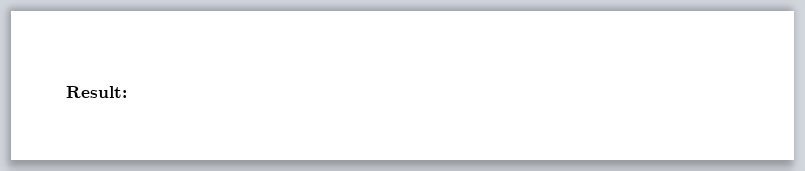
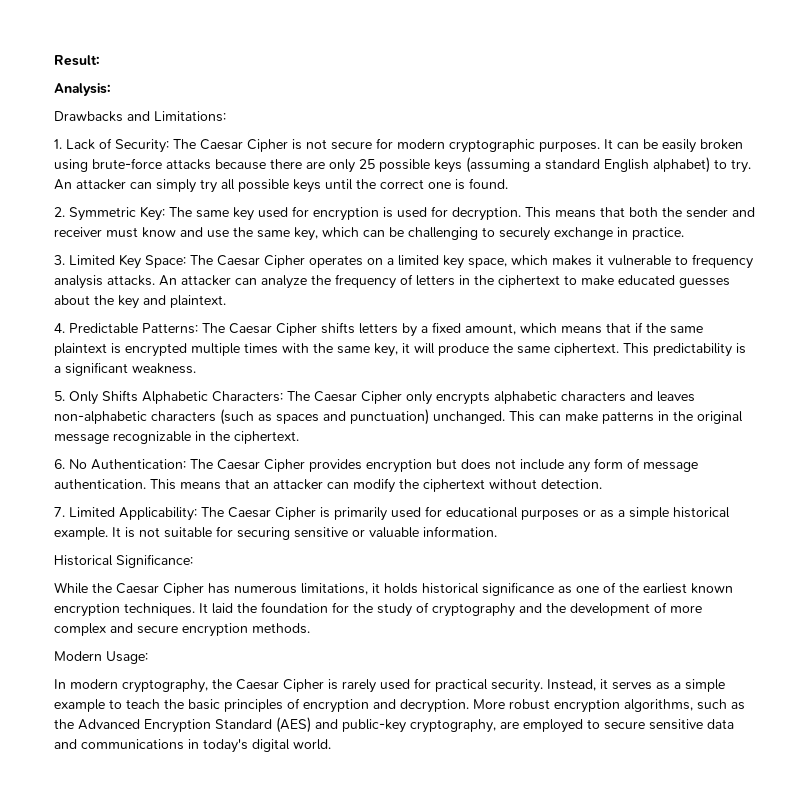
+ Analysis:
+ Drawbacks and Limitations:
+ 1. Lack of Security: The Caesar Cipher is not secure for modern cryptographic purposes. It can be easily broken using brute-force attacks because there are only 25 possible keys (assuming a standard English alphabet) to try. An attacker can simply try all possible keys until the correct one is found.
+ 2. Symmetric Key: The same key used for encryption is used for decryption. This means that both the sender and receiver must know and use the same key, which can be challenging to securely exchange in practice.
+ 3. Limited Key Space: The Caesar Cipher operates on a limited key space, which makes it vulnerable to frequency analysis attacks. An attacker can analyze the frequency of letters in the ciphertext to make educated guesses about the key and plaintext.
+ 4. Predictable Patterns: The Caesar Cipher shifts letters by a fixed amount, which means that if the same plaintext is encrypted multiple times with the same key, it will produce the same ciphertext. This predictability is a significant weakness.
+ 5. Only Shifts Alphabetic Characters: The Caesar Cipher only encrypts alphabetic characters and leaves non-alphabetic characters (such as spaces and punctuation) unchanged. This can make patterns in the original message recognizable in the ciphertext.
+ 6. No Authentication: The Caesar Cipher provides encryption but does not include any form of message authentication. This means that an attacker can modify the ciphertext without detection.
+ 7. Limited Applicability: The Caesar Cipher is primarily used for educational purposes or as a simple historical example. It is not suitable for securing sensitive or valuable information.
+ Historical Significance:
+ While the Caesar Cipher has numerous limitations, it holds historical significance as one of the earliest known encryption techniques. It laid the foundation for the study of cryptography and the development of more complex and secure encryption methods.
+ Modern Usage:
+ In modern cryptography, the Caesar Cipher is rarely used for practical security. Instead, it serves as a simple example to teach the basic principles of encryption and decryption. More robust encryption algorithms, such as the Advanced Encryption Standard (AES) and public-key cryptography, are employed to secure sensitive data and communications in today's digital world.

